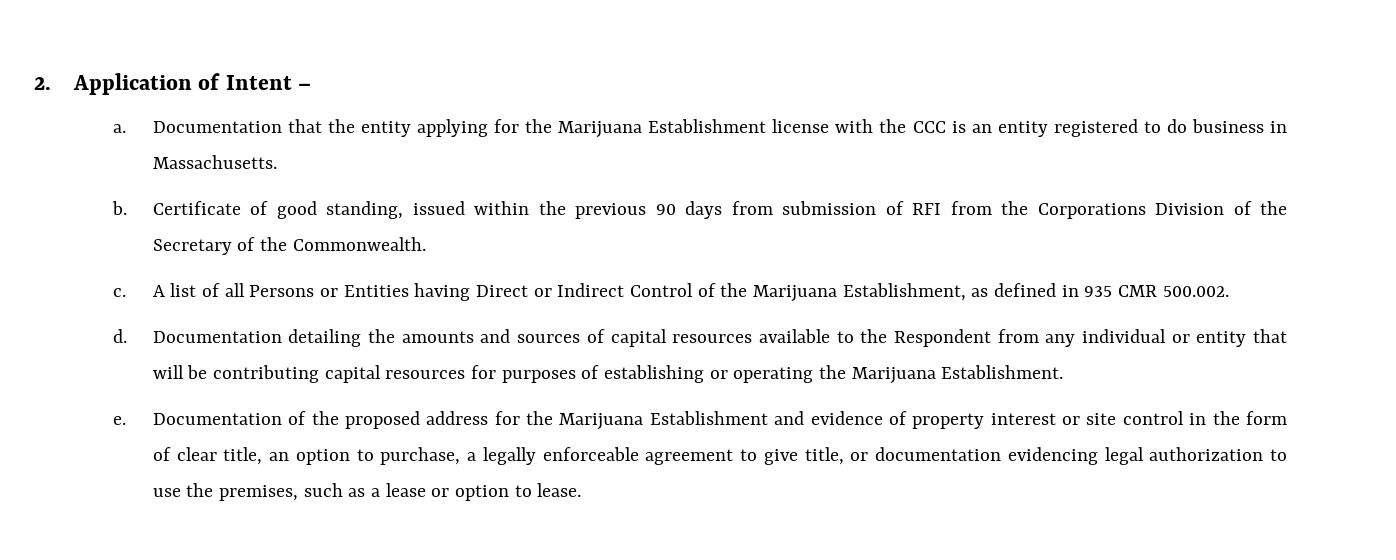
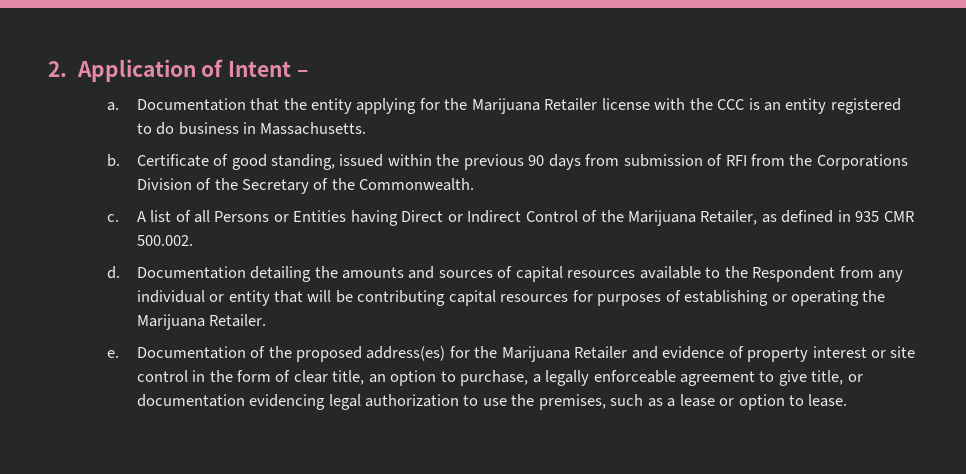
- Documentation that the entity applying for the Marijuana Establishment license with the CCC is an entity registered to do business in Massachusetts.
+ Documentation that the entity applying for the Marijuana Retailer license with the CCC is an entity registered to do business in Massachusetts.
- A list of all Persons or Entities having Direct or Indirect Control of the Marijuana Establishment, as defined in 935 CMR 500.002.
+ A list of all Persons or Entities having Direct or Indirect Control of the Marijuana Retailer, as defined in 935 CMR 500.002.
- Documentation detailing the amounts and sources of capital resources available to the Respondent from any individual or entity that will be contributing capital resources for purposes of establishing or operating the Marijuana Establishment.
+ Documentation detailing the amounts and sources of capital resources available to the Respondent from any individual or entity that will be contributing capital resources for purposes of establishing or operating the Marijuana Retailer.
- Documentation of the proposed address for the Marijuana Establishment and evidence of property interest or site control in the form of clear title, an option to purchase, a legally enforceable agreement to give title, or documentation evidencing legal authorization to use the premises, such as a lease or option to lease.
+ Documentation of the proposed address(es) for the Marijuana Retailer and evidence of property interest or site control in the form of clear title, an option to purchase, a legally enforceable agreement to give title, or documentation evidencing legal authorization to use the premises, such as a lease or option to lease.

